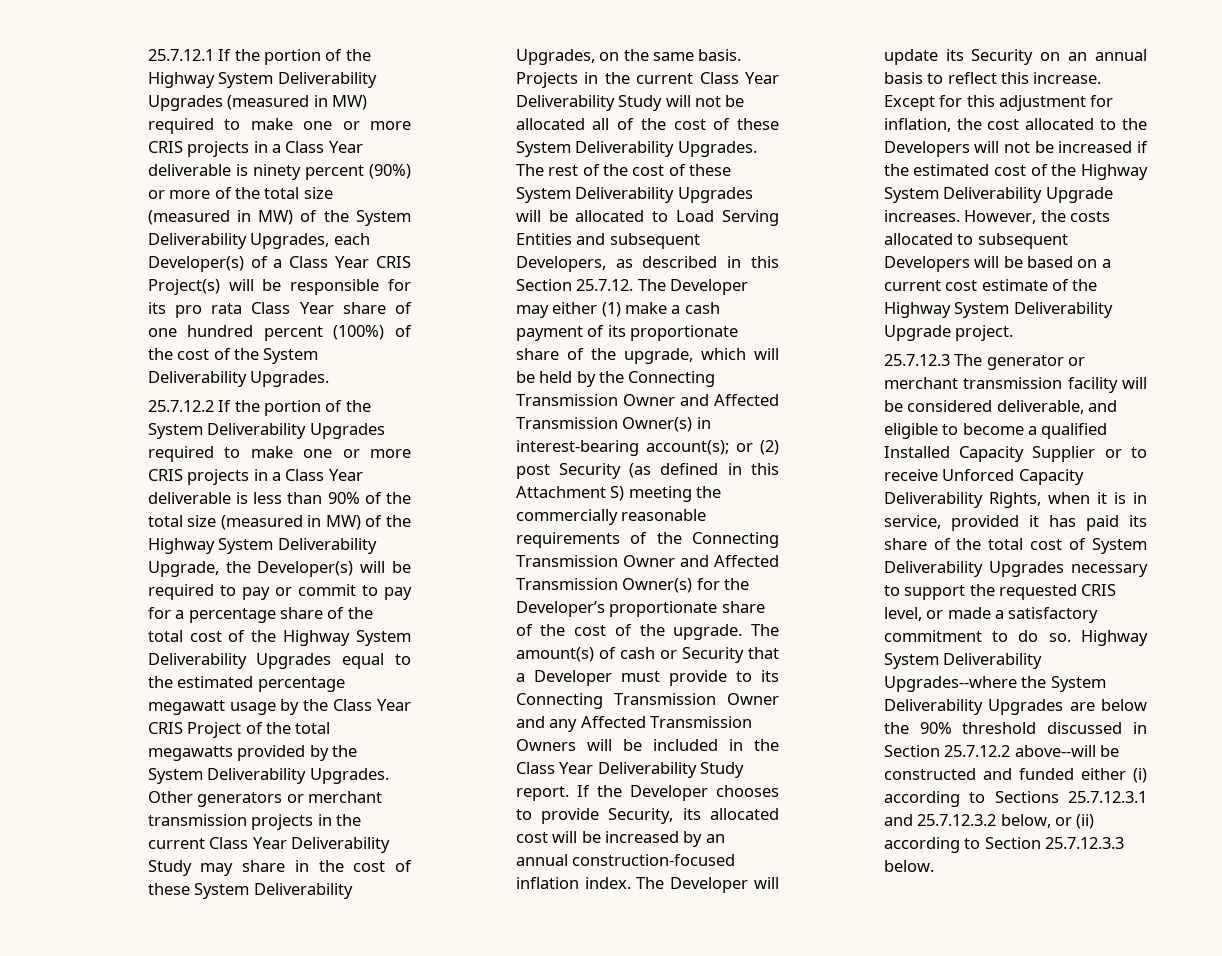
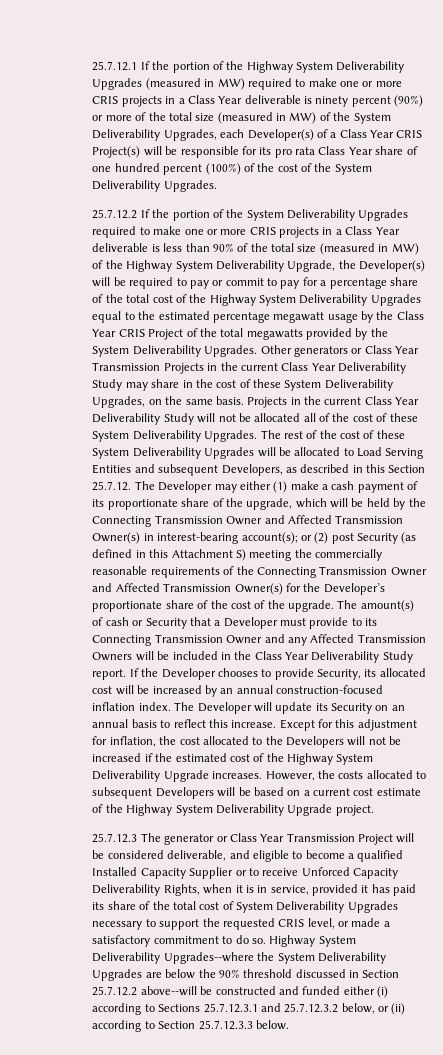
- Other generators or merchant transmission projects in the current Class Year Deliverability Study may share in the cost of these System Deliverability Upgrades, on the same basis.
+ Other generators or Class Year Transmission Projects in the current Class Year Deliverability Study may share in the cost of these System Deliverability Upgrades, on the same basis.
- 25.7.12.3 The generator or merchant transmission facility will be considered deliverable, and eligible to become a qualified Installed Capacity Supplier or to receive Unforced Capacity Deliverability Rights, when it is in service, provided it has paid its share of the total cost of System Deliverability Upgrades necessary to support the requested CRIS level, or made a satisfactory commitment to do so.
+ 25.7.12.3 The generator or Class Year Transmission Project will be considered deliverable, and eligible to become a qualified Installed Capacity Supplier or to receive Unforced Capacity Deliverability Rights, when it is in service, provided it has paid its share of the total cost of System Deliverability Upgrades necessary to support the requested CRIS level, or made a satisfactory commitment to do so.

